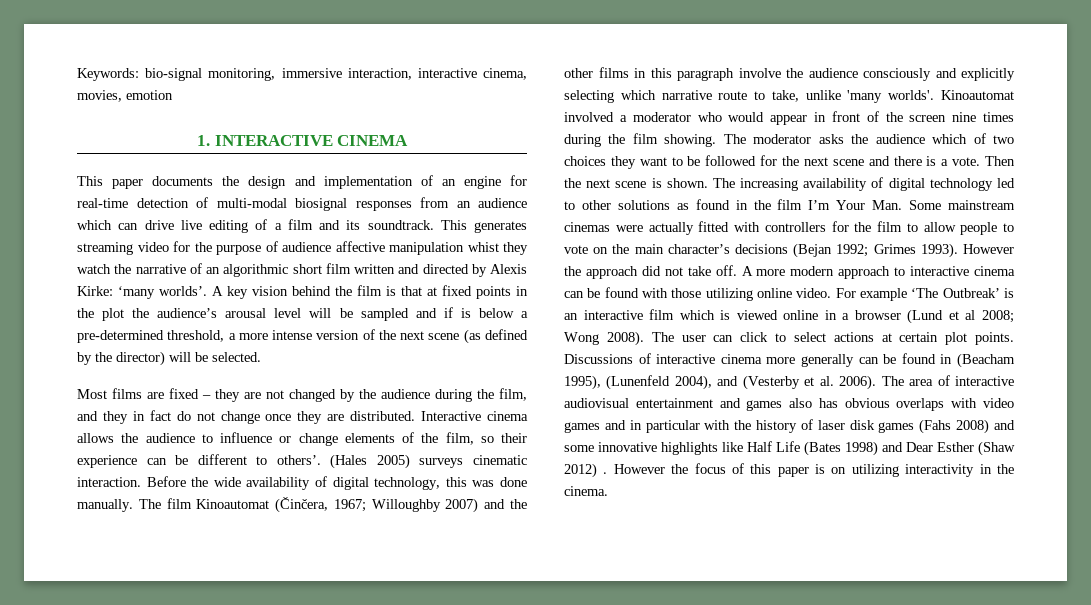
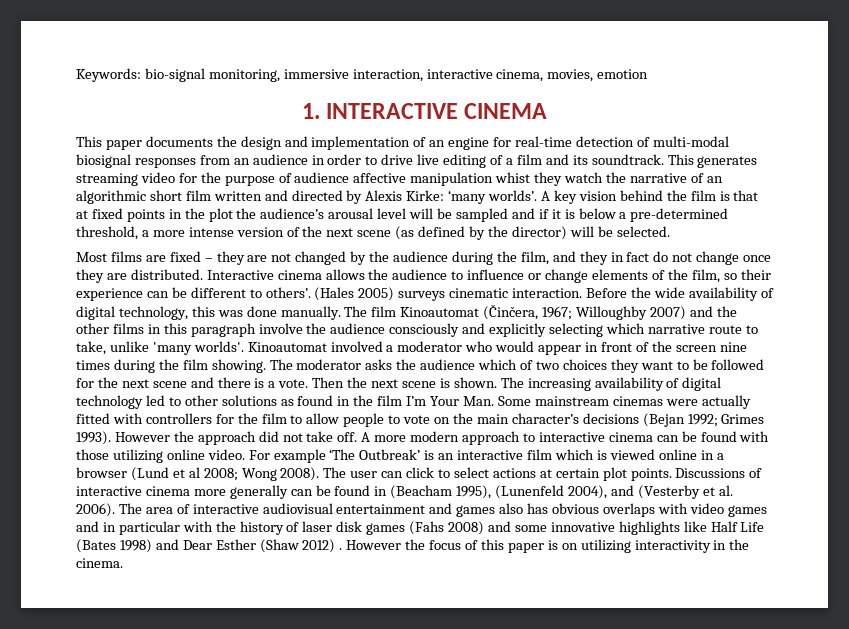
- This paper documents the design and implementation of an engine for real-time detection of multi-modal biosignal responses from an audience which can drive live editing of a film and its soundtrack.
+ This paper documents the design and implementation of an engine for real-time detection of multi-modal biosignal responses from an audience in order to drive live editing of a film and its soundtrack.
- A key vision behind the film is that at fixed points in the plot the audience’s arousal level will be sampled and if is below a pre-determined threshold, a more intense version of the next scene (as defined by the director) will be selected.
+ A key vision behind the film is that at fixed points in the plot the audience’s arousal level will be sampled and if it is below a pre-determined threshold, a more intense version of the next scene (as defined by the director) will be selected.

